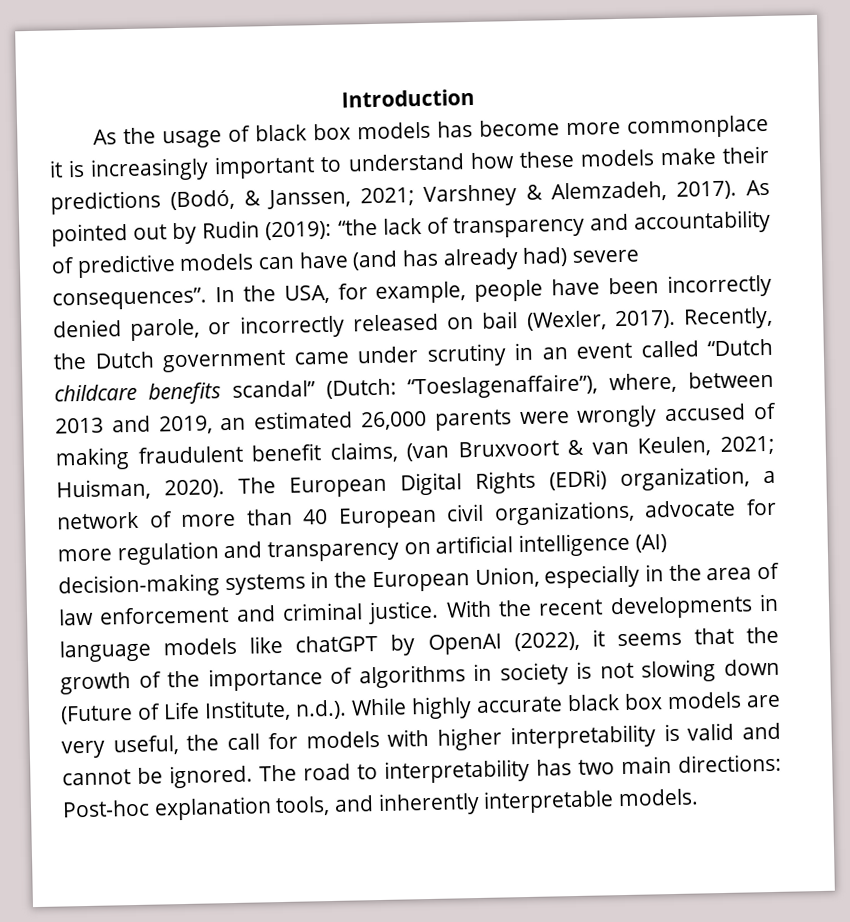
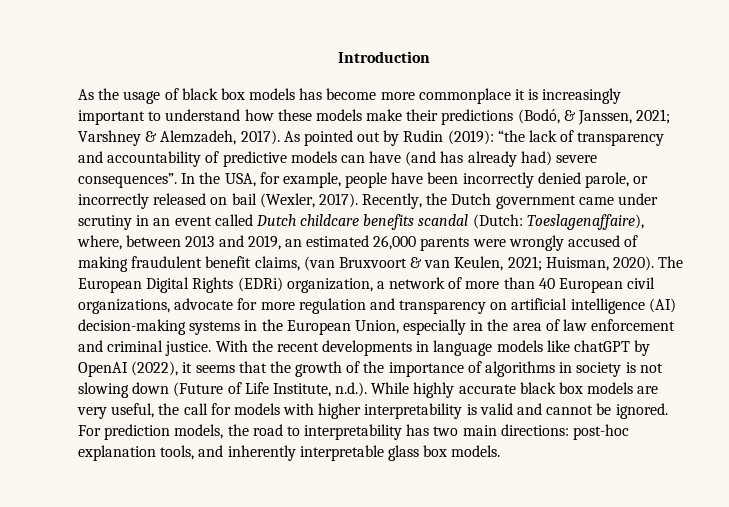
- Recently, the Dutch government came under scrutiny in an event called “Dutch childcare benefits scandal” (Dutch: “Toeslagenaffaire”), where, between 2013 and 2019, an estimated 26,000 parents were wrongly accused of making fraudulent benefit claims, (van Bruxvoort & van Keulen, 2021; Huisman, 2020).
+ Recently, the Dutch government came under scrutiny in an event called Dutch childcare benefits scandal (Dutch: Toeslagenaffaire), where, between 2013 and 2019, an estimated 26,000 parents were wrongly accused of making fraudulent benefit claims, (van Bruxvoort & van Keulen, 2021; Huisman, 2020).
- The road to interpretability has two main directions: Post-hoc explanation tools, and inherently interpretable models.
+ For prediction models, the road to interpretability has two main directions: post-hoc explanation tools, and inherently interpretable glass box models.

